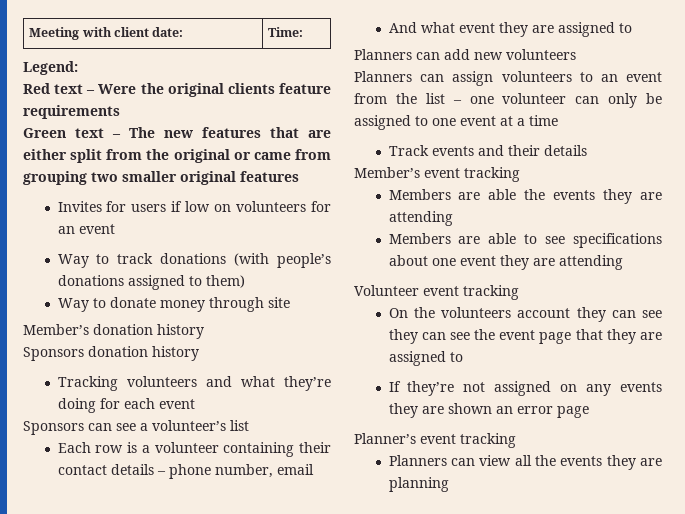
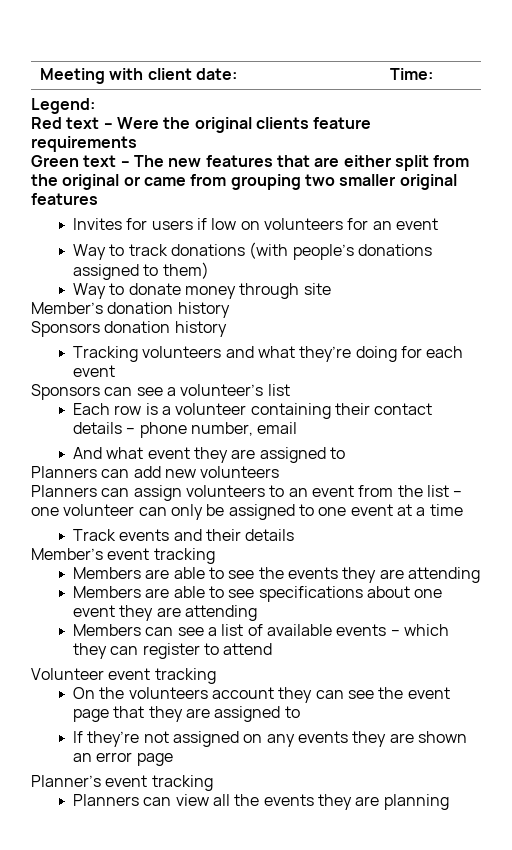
- Members are able the events they are attending
+ Members are able to see the events they are attending
+ Members can see a list of available events – which they can register to attend
- On the volunteers account they can see they can see the event page that they are assigned to
+ On the volunteers account they can see the event page that they are assigned to

